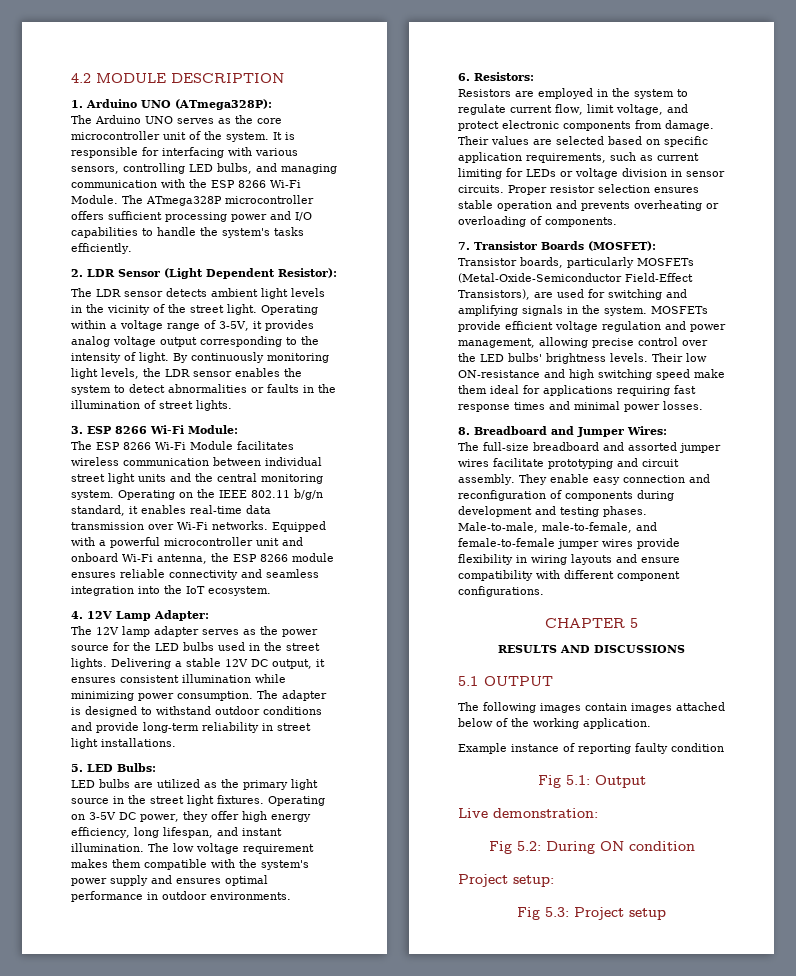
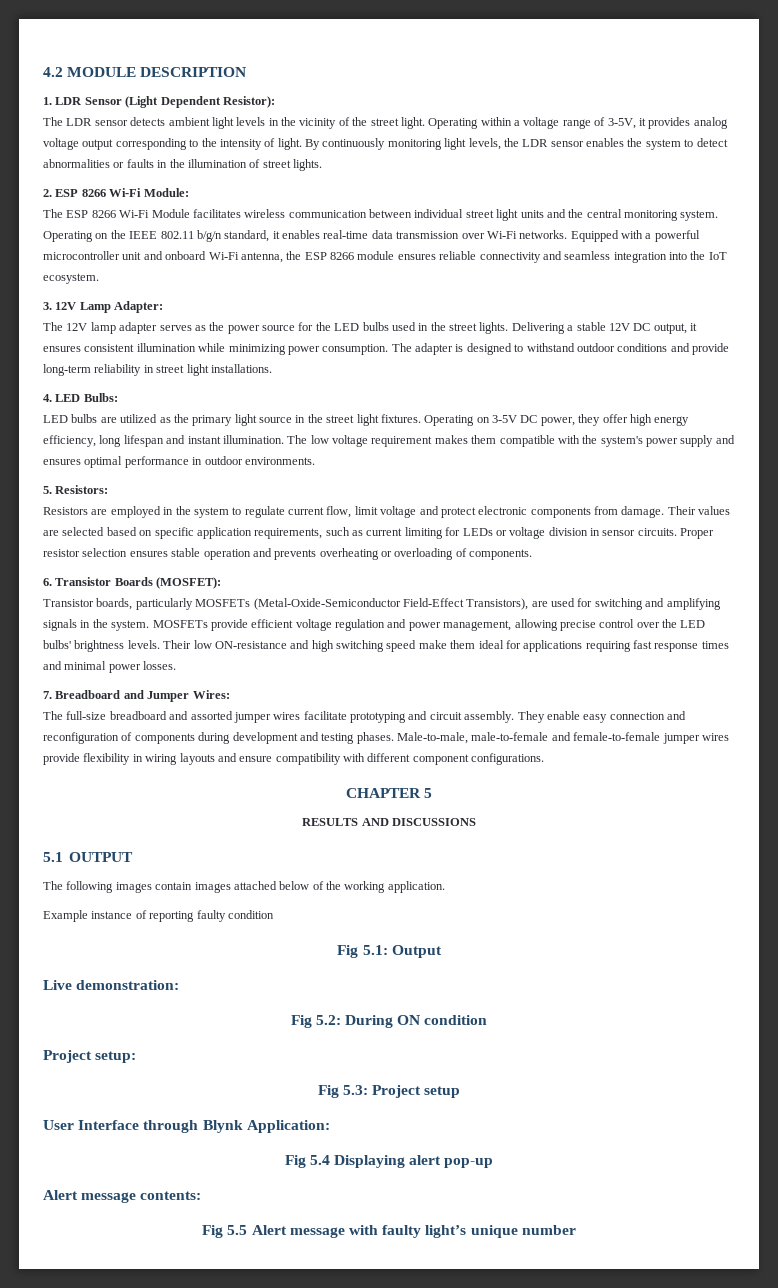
- 1. Arduino UNO (ATmega328P):
- The Arduino UNO serves as the core microcontroller unit of the system. It is responsible for interfacing with various sensors, controlling LED bulbs, and managing communication with the ESP 8266 Wi-Fi Module. The ATmega328P microcontroller offers sufficient processing power and I/O capabilities to handle the system's tasks efficiently.
- 2. LDR Sensor (Light Dependent Resistor):
+ 1. LDR Sensor (Light Dependent Resistor):
- 3. ESP 8266 Wi-Fi Module:
+ 2. ESP 8266 Wi-Fi Module:
- 4. 12V Lamp Adapter:
+ 3. 12V Lamp Adapter:
- 5. LED Bulbs:
+ 4. LED Bulbs:
- Operating on 3-5V DC power, they offer high energy efficiency, long lifespan, and instant illumination.
+ Operating on 3-5V DC power, they offer high energy efficiency, long lifespan and instant illumination.
- 6. Resistors:
+ 5. Resistors:
- Resistors are employed in the system to regulate current flow, limit voltage, and protect electronic components from damage.
+ Resistors are employed in the system to regulate current flow, limit voltage and protect electronic components from damage.
- 7. Transistor Boards (MOSFET):
+ 6. Transistor Boards (MOSFET):
- 8. Breadboard and Jumper Wires:
+ 7. Breadboard and Jumper Wires:
- Male-to-male, male-to-female, and female-to-female jumper wires provide flexibility in wiring layouts and ensure compatibility with different component configurations.
+ Male-to-male, male-to-female and female-to-female jumper wires provide flexibility in wiring layouts and ensure compatibility with different component configurations.
+ User Interface through Blynk Application:
+ Fig 5.4 Displaying alert pop-up
+ Alert message contents:
+ Fig 5.5 Alert message with faulty light’s unique number

